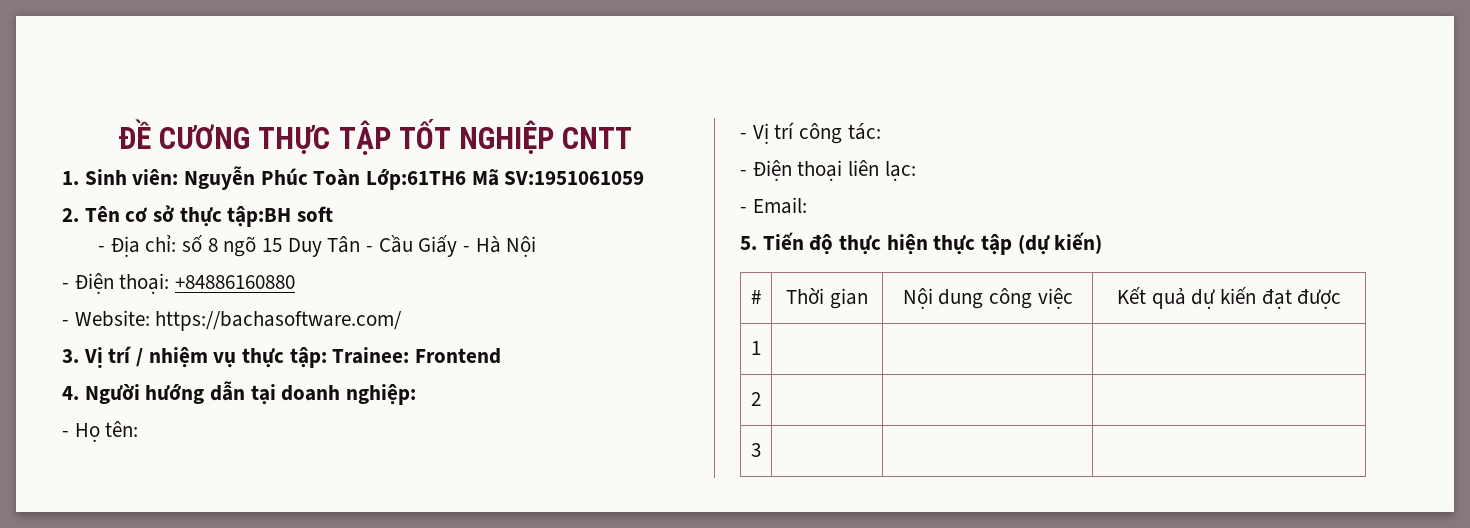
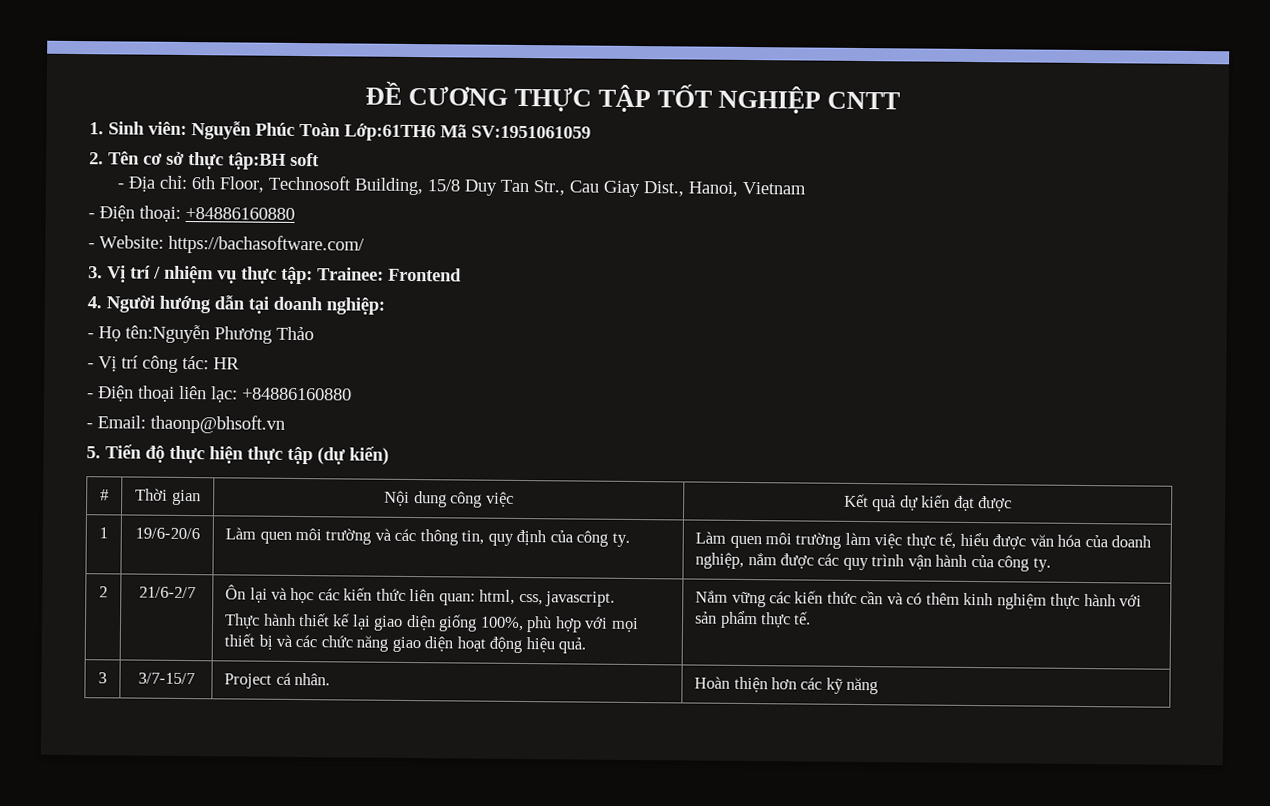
- - Địa chỉ: số 8 ngõ 15 Duy Tân - Cầu Giấy - Hà Nội
+ - Địa chỉ: 6th Floor, Technosoft Building, 15/8 Duy Tan Str., Cau Giay Dist., Hanoi, Vietnam
- - Họ tên:
+ - Họ tên:Nguyễn Phương Thảo
- - Vị trí công tác:
+ - Vị trí công tác: HR
- - Điện thoại liên lạc:
+ - Điện thoại liên lạc: +84886160880
- - Email:
+ - Email: thaonp@bhsoft.vn
- 1 | | |
- 2 | | |
- 3 | | |
+ 1 | 19/6-20/6 | Làm quen môi trường và các thông tin, quy định của công ty. | Làm quen môi trường làm việc thực tế, hiểu được văn hóa của doanh nghiệp, nắm được các quy trình vận hành của công ty.
+ 2 | 21/6-2/7 | Ôn lại và học các kiến thức liên quan: html, css, javascript.
+ Thực hành thiết kế lại giao diện giống 100%, phù hợp với mọi thiết bị và các chức năng giao diện hoạt động hiệu quả. | Nắm vững các kiến thức cần và có thêm kinh nghiệm thực hành với sản phẩm thực tế.
+ 3 | 3/7-15/7 | Project cá nhân. | Hoàn thiện hơn các kỹ năng

